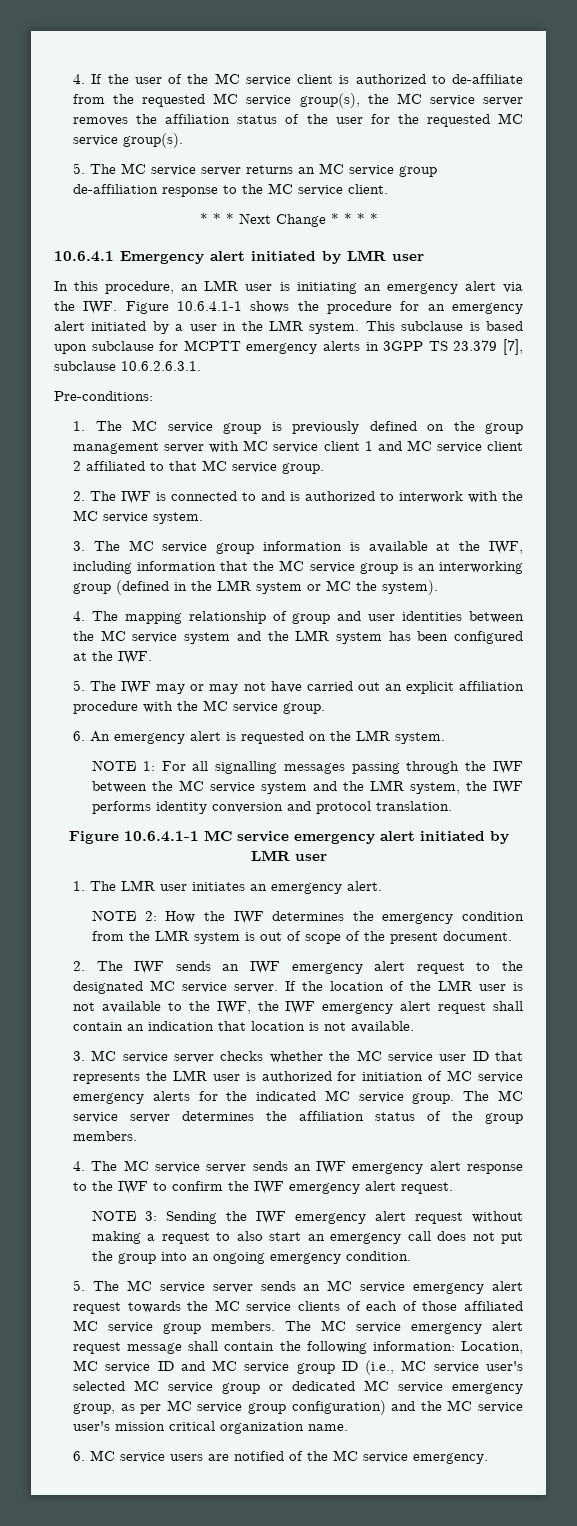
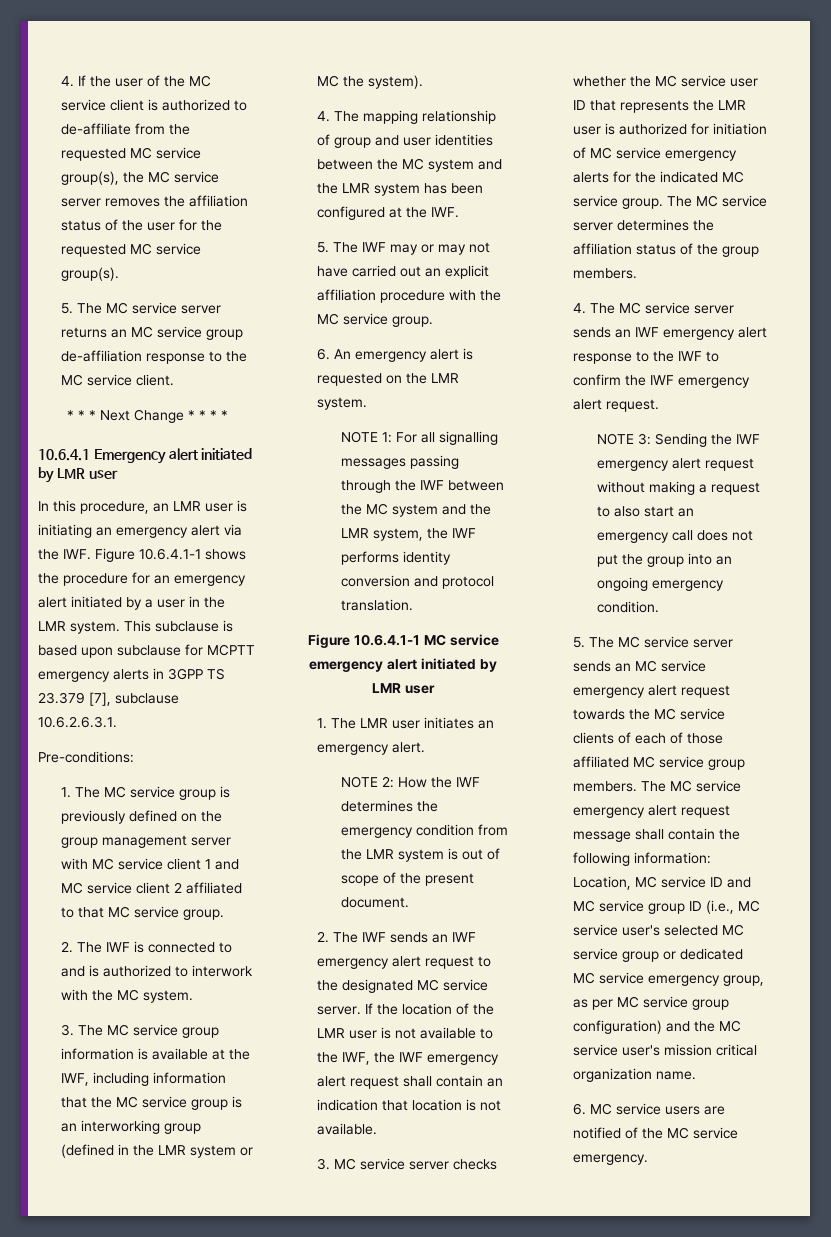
- 2. The IWF is connected to and is authorized to interwork with the MC service system.
+ 2. The IWF is connected to and is authorized to interwork with the MC system.
- 4. The mapping relationship of group and user identities between the MC service system and the LMR system has been configured at the IWF.
+ 4. The mapping relationship of group and user identities between the MC system and the LMR system has been configured at the IWF.
- NOTE 1: For all signalling messages passing through the IWF between the MC service system and the LMR system, the IWF performs identity conversion and protocol translation.
+ NOTE 1: For all signalling messages passing through the IWF between the MC system and the LMR system, the IWF performs identity conversion and protocol translation.

